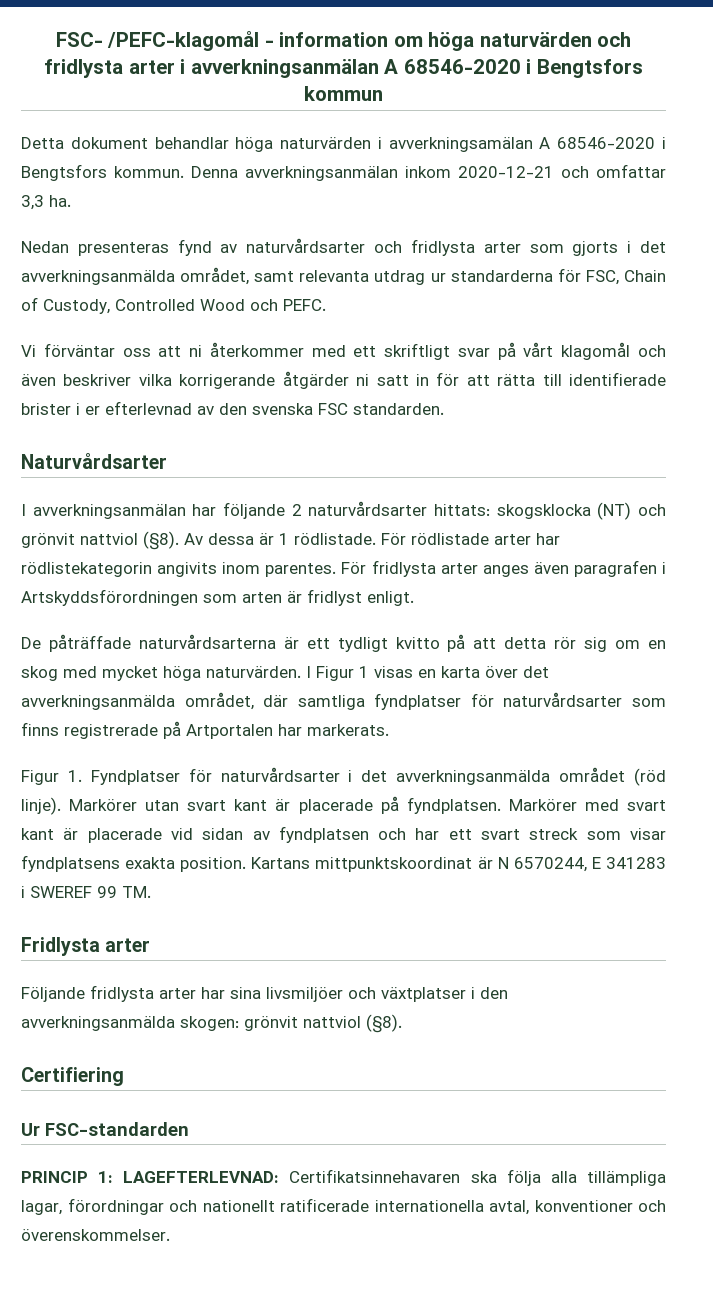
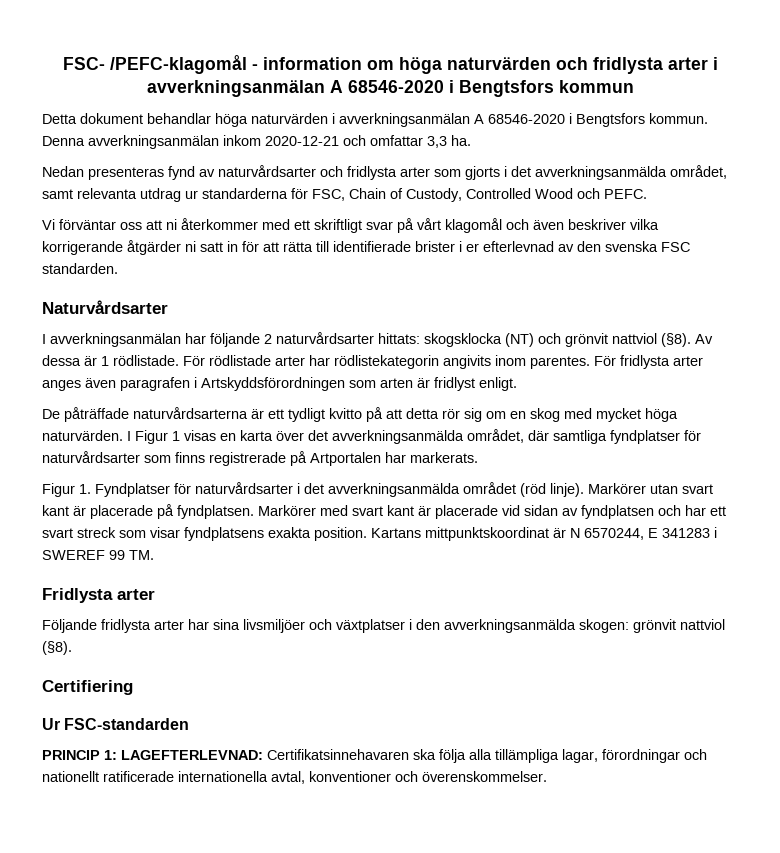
- Detta dokument behandlar höga naturvärden i avverkningsamälan A 68546-2020 i Bengtsfors kommun.
+ Detta dokument behandlar höga naturvärden i avverkningsanmälan A 68546-2020 i Bengtsfors kommun.

